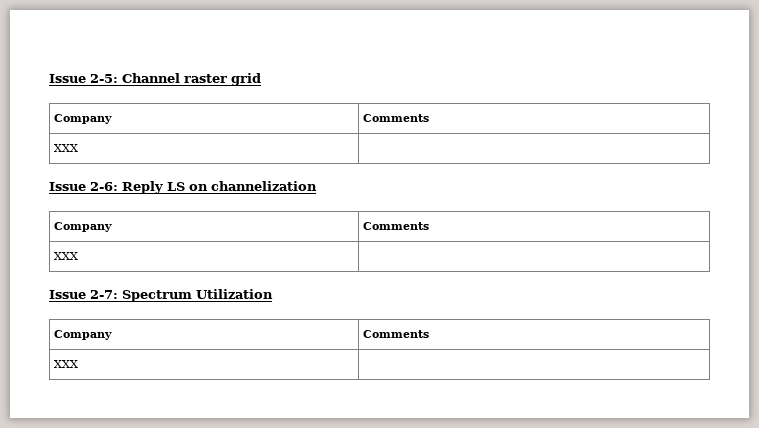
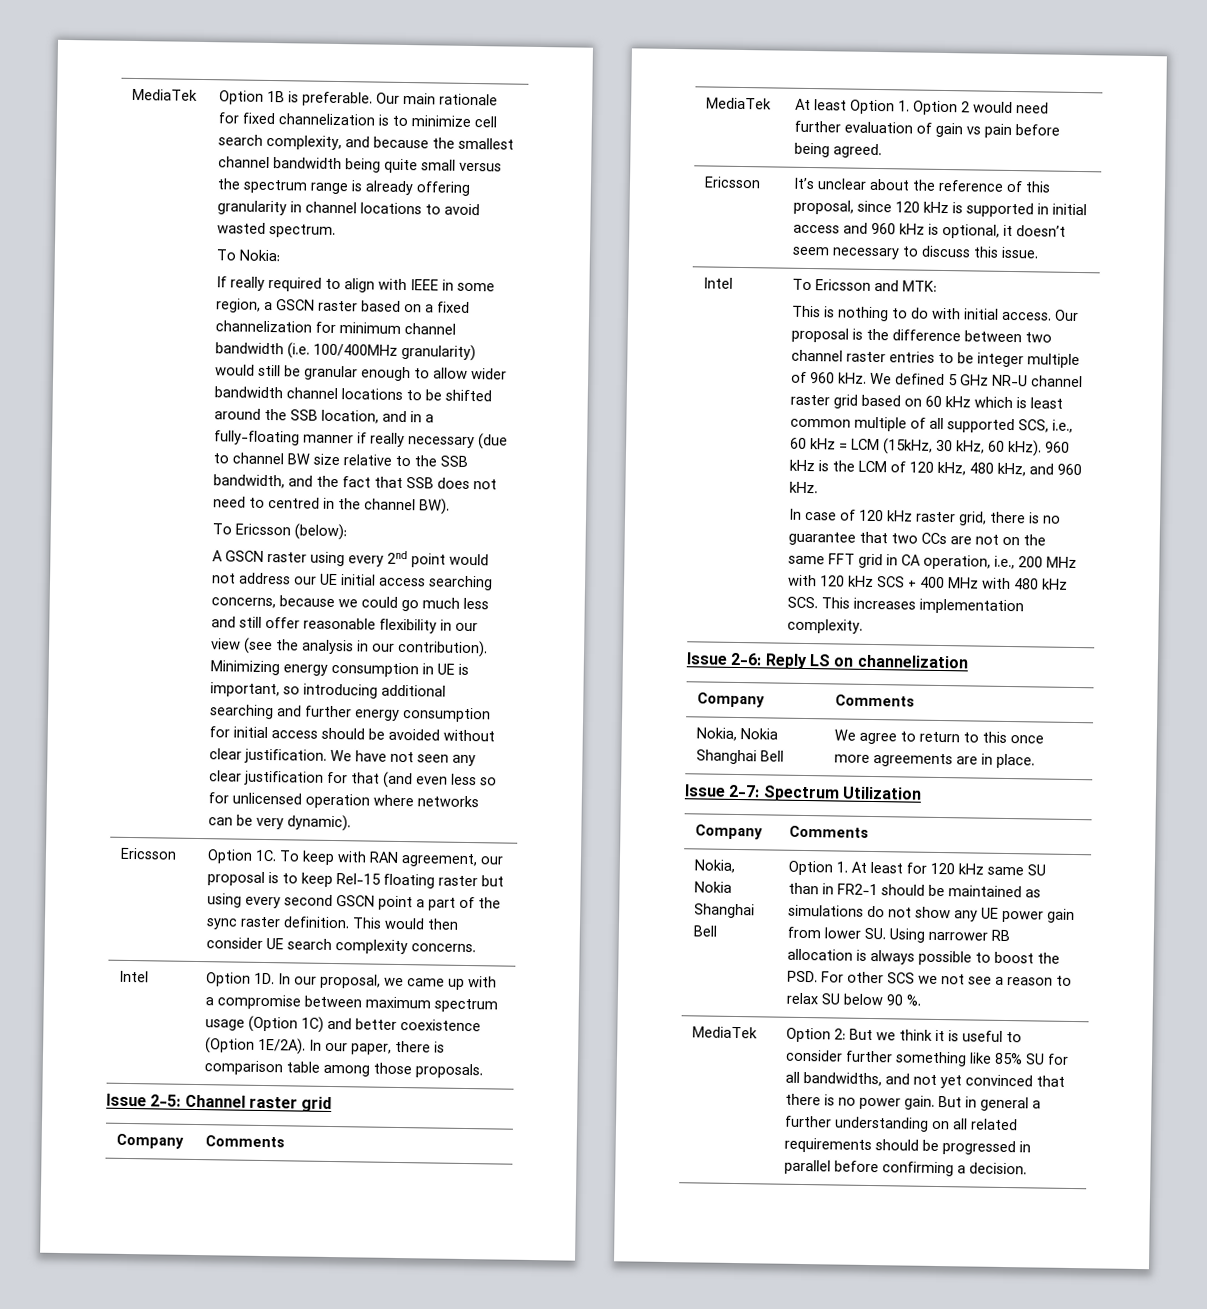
+ MediaTek | Option 1B is preferable. Our main rationale for fixed channelization is to minimize cell search complexity, and because the smallest channel bandwidth being quite small versus the spectrum range is already offering granularity in channel locations to avoid wasted spectrum.
+ To Nokia:
+ If really required to align with IEEE in some region, a GSCN raster based on a fixed channelization for minimum channel bandwidth (i.e. 100/400MHz granularity) would still be granular enough to allow wider bandwidth channel locations to be shifted around the SSB location, and in a fully-floating manner if really necessary (due to channel BW size relative to the SSB bandwidth, and the fact that SSB does not need to centred in the channel BW).
+ To Ericsson (below):
+ A GSCN raster using every 2nd point would not address our UE initial access searching concerns, because we could go much less and still offer reasonable flexibility in our view (see the analysis in our contribution). Minimizing energy consumption in UE is important, so introducing additional searching and further energy consumption for initial access should be avoided without clear justification. We have not seen any clear justification for that (and even less so for unlicensed operation where networks can be very dynamic).
+ Ericsson | Option 1C. To keep with RAN agreement, our proposal is to keep Rel-15 floating raster but using every second GSCN point a part of the sync raster definition. This would then consider UE search complexity concerns.
+ Intel | Option 1D. In our proposal, we came up with a compromise between maximum spectrum usage (Option 1C) and better coexistence (Option 1E/2A). In our paper, there is comparison table among those proposals.
  Issue 2-5: Channel raster grid
  Company | Comments
- XXX |
+ MediaTek | At least Option 1. Option 2 would need further evaluation of gain vs pain before being agreed.
+ Ericsson | It’s unclear about the reference of this proposal, since 120 kHz is supported in initial access and 960 kHz is optional, it doesn’t seem necessary to discuss this issue.
+ Intel | To Ericsson and MTK:
+ This is nothing to do with initial access. Our proposal is the difference between two channel raster entries to be integer multiple of 960 kHz. We defined 5 GHz NR-U channel raster grid based on 60 kHz which is least common multiple of all supported SCS, i.e., 60 kHz = LCM (15kHz, 30 kHz, 60 kHz). 960 kHz is the LCM of 120 kHz, 480 kHz, and 960 kHz.
+ In case of 120 kHz raster grid, there is no guarantee that two CCs are not on the same FFT grid in CA operation, i.e., 200 MHz with 120 kHz SCS + 400 MHz with 480 kHz SCS. This increases implementation complexity.
  Issue 2-6: Reply LS on channelization
  Company | Comments
- XXX |
+ Nokia, Nokia Shanghai Bell | We agree to return to this once more agreements are in place.
  Issue 2-7: Spectrum Utilization
  Company | Comments
- XXX
+ Nokia, Nokia Shanghai Bell | Option 1. At least for 120 kHz same SU than in FR2-1 should be maintained as simulations do not show any UE power gain from lower SU. Using narrower RB allocation is always possible to boost the PSD. For other SCS we not see a reason to relax SU below 90 %.
+ MediaTek | Option 2: But we think it is useful to consider further something like 85% SU for all bandwidths, and not yet convinced that there is no power gain. But in general a further understanding on all related requirements should be progressed in parallel before confirming a decision.

